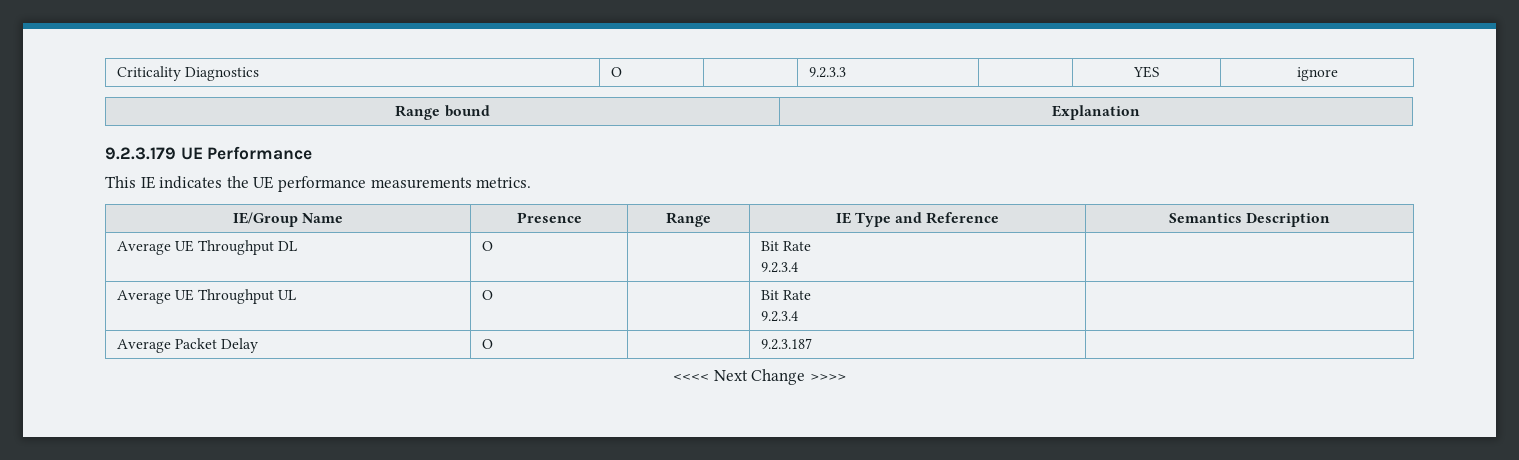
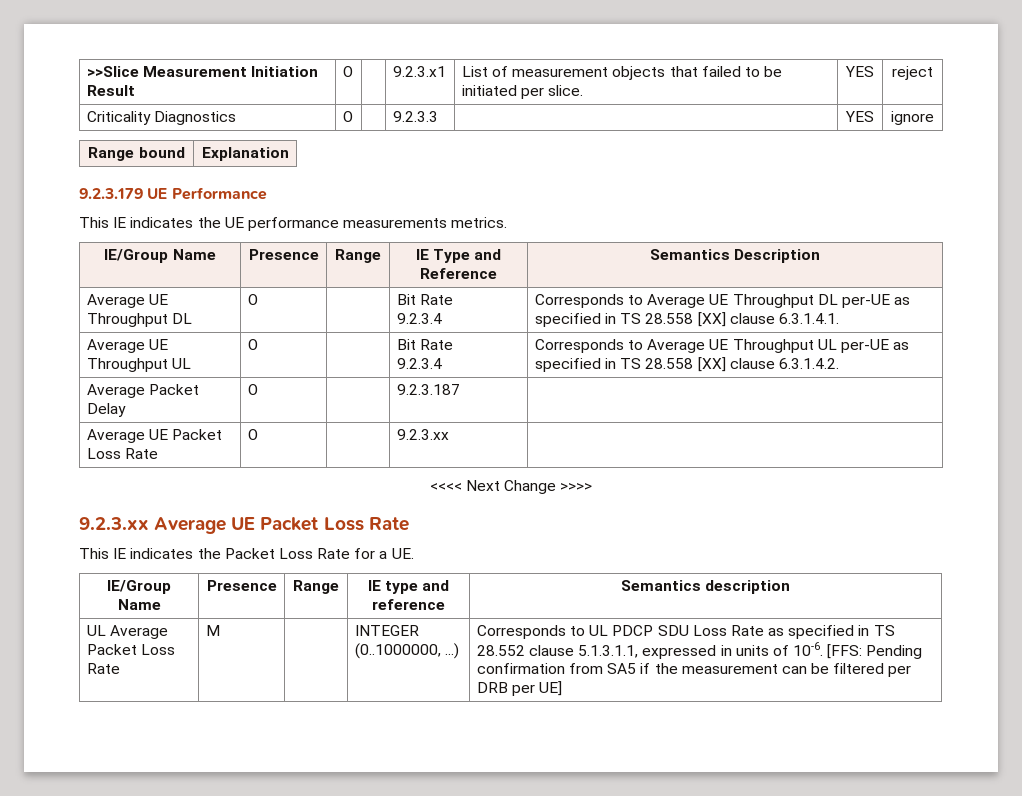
+ >>Slice Measurement Initiation Result | O | | 9.2.3.x1 | List of measurement objects that failed to be initiated per slice. | YES | reject
  Average UE Throughput DL | O | | Bit Rate
- 9.2.3.4 |
+ 9.2.3.4 | Corresponds to Average UE Throughput DL per-UE as specified in TS 28.558 [XX] clause 6.3.1.4.1.
  Average UE Throughput UL | O | | Bit Rate
- 9.2.3.4 |
+ 9.2.3.4 | Corresponds to Average UE Throughput UL per-UE as specified in TS 28.558 [XX] clause 6.3.1.4.2.
+ Average UE Packet Loss Rate | O | | 9.2.3.xx |
  <<<< Next Change >>>>
+ 9.2.3.xx Average UE Packet Loss Rate
+ This IE indicates the Packet Loss Rate for a UE.
+ IE/Group Name | Presence | Range | IE type and reference | Semantics description
+ UL Average Packet Loss Rate | M | | INTEGER (0..1000000, ...) | Corresponds to UL PDCP SDU Loss Rate as specified in TS 28.552 clause 5.1.3.1.1, expressed in units of 10-6. [FFS: Pending confirmation from SA5 if the measurement can be filtered per DRB per UE]

